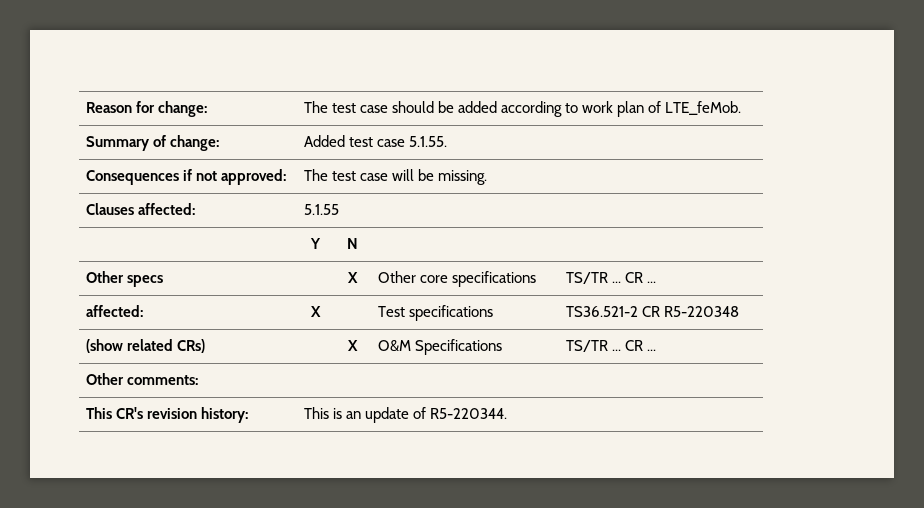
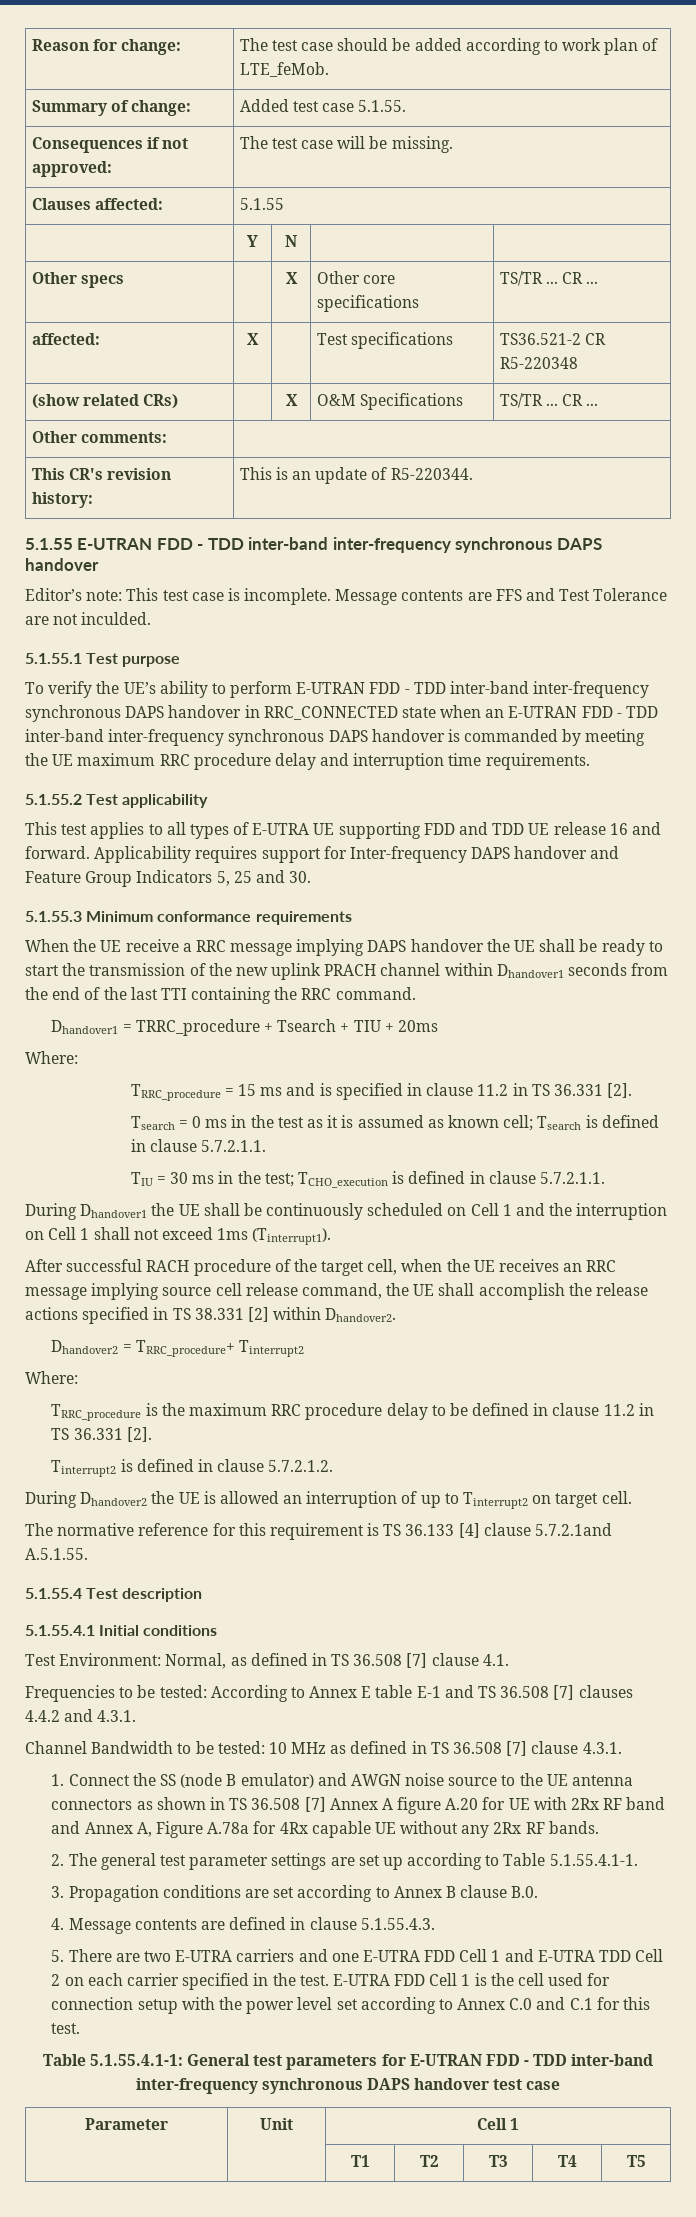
+ 5.1.55 E-UTRAN FDD - TDD inter-band inter-frequency synchronous DAPS handover
+ Editor’s note: This test case is incomplete. Message contents are FFS and Test Tolerance are not inculded.
+ 5.1.55.1 Test purpose
+ To verify the UE’s ability to perform E-UTRAN FDD - TDD inter-band inter-frequency synchronous DAPS handover in RRC_CONNECTED state when an E-UTRAN FDD - TDD inter-band inter-frequency synchronous DAPS handover is commanded by meeting the UE maximum RRC procedure delay and interruption time requirements.
+ 5.1.55.2 Test applicability
+ This test applies to all types of E-UTRA UE supporting FDD and TDD UE release 16 and forward. Applicability requires support for Inter-frequency DAPS handover and Feature Group Indicators 5, 25 and 30.
+ 5.1.55.3 Minimum conformance requirements
+ When the UE receive a RRC message implying DAPS handover the UE shall be ready to start the transmission of the new uplink PRACH channel within Dhandover1 seconds from the end of the last TTI containing the RRC command.
+ Dhandover1 = TRRC_procedure + Tsearch + TIU + 20ms
+ Where:
+ TRRC_procedure = 15 ms and is specified in clause 11.2 in TS 36.331 [2].
+ Tsearch = 0 ms in the test as it is assumed as known cell; Tsearch is defined in clause 5.7.2.1.1.
+ TIU = 30 ms in the test; TCHO_execution is defined in clause 5.7.2.1.1.
+ During Dhandover1 the UE shall be continuously scheduled on Cell 1 and the interruption on Cell 1 shall not exceed 1ms (Tinterrupt1).
+ After successful RACH procedure of the target cell, when the UE receives an RRC message implying source cell release command, the UE shall accomplish the release actions specified in TS 38.331 [2] within Dhandover2.
+ Dhandover2 = TRRC_procedure+ Tinterrupt2
+ Where:
+ TRRC_procedure is the maximum RRC procedure delay to be defined in clause 11.2 in TS 36.331 [2].
+ Tinterrupt2 is defined in clause 5.7.2.1.2.
+ During Dhandover2 the UE is allowed an interruption of up to Tinterrupt2 on target cell.
+ The normative reference for this requirement is TS 36.133 [4] clause 5.7.2.1and A.5.1.55.
+ 5.1.55.4 Test description
+ 5.1.55.4.1 Initial conditions
+ Test Environment: Normal, as defined in TS 36.508 [7] clause 4.1.
+ Frequencies to be tested: According to Annex E table E-1 and TS 36.508 [7] clauses 4.4.2 and 4.3.1.
+ Channel Bandwidth to be tested: 10 MHz as defined in TS 36.508 [7] clause 4.3.1.
+ 1. Connect the SS (node B emulator) and AWGN noise source to the UE antenna connectors as shown in TS 36.508 [7] Annex A figure A.20 for UE with 2Rx RF band and Annex A, Figure A.78a for 4Rx capable UE without any 2Rx RF bands.
+ 2. The general test parameter settings are set up according to Table 5.1.55.4.1-1.
+ 3. Propagation conditions are set according to Annex B clause B.0.
+ 4. Message contents are defined in clause 5.1.55.4.3.
+ 5. There are two E-UTRA carriers and one E-UTRA FDD Cell 1 and E-UTRA TDD Cell 2 on each carrier specified in the test. E-UTRA FDD Cell 1 is the cell used for connection setup with the power level set according to Annex C.0 and C.1 for this test.
+ Table 5.1.55.4.1-1: General test parameters for E-UTRAN FDD - TDD inter-band inter-frequency synchronous DAPS handover test case
+ Parameter | Unit | Cell 1
+ | | T1 | T2 | T3 | T4 | T5

